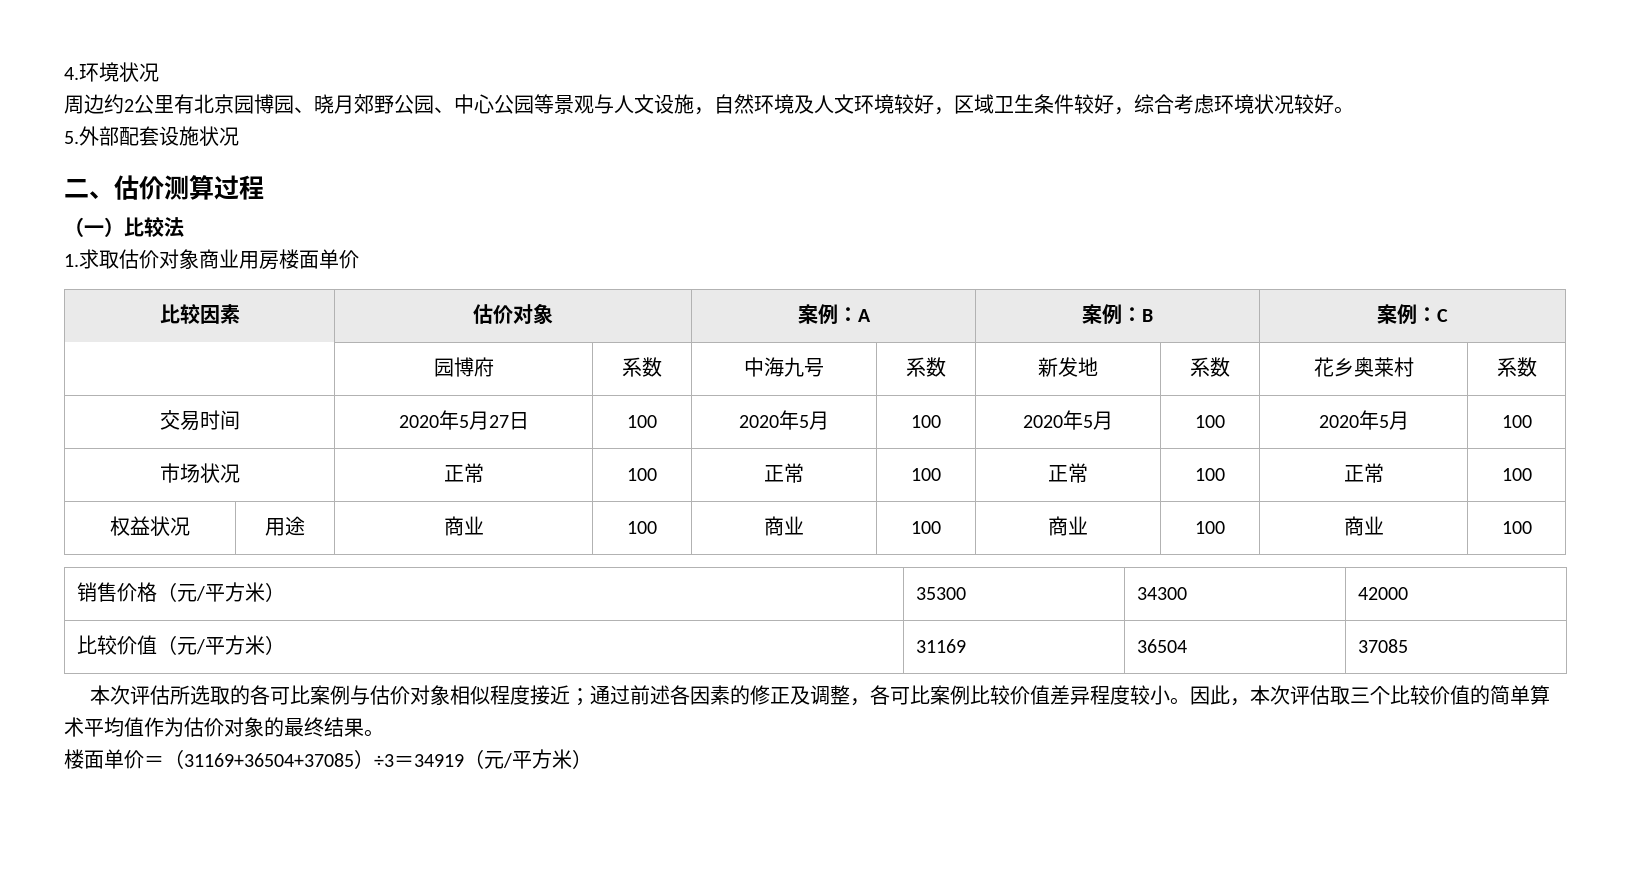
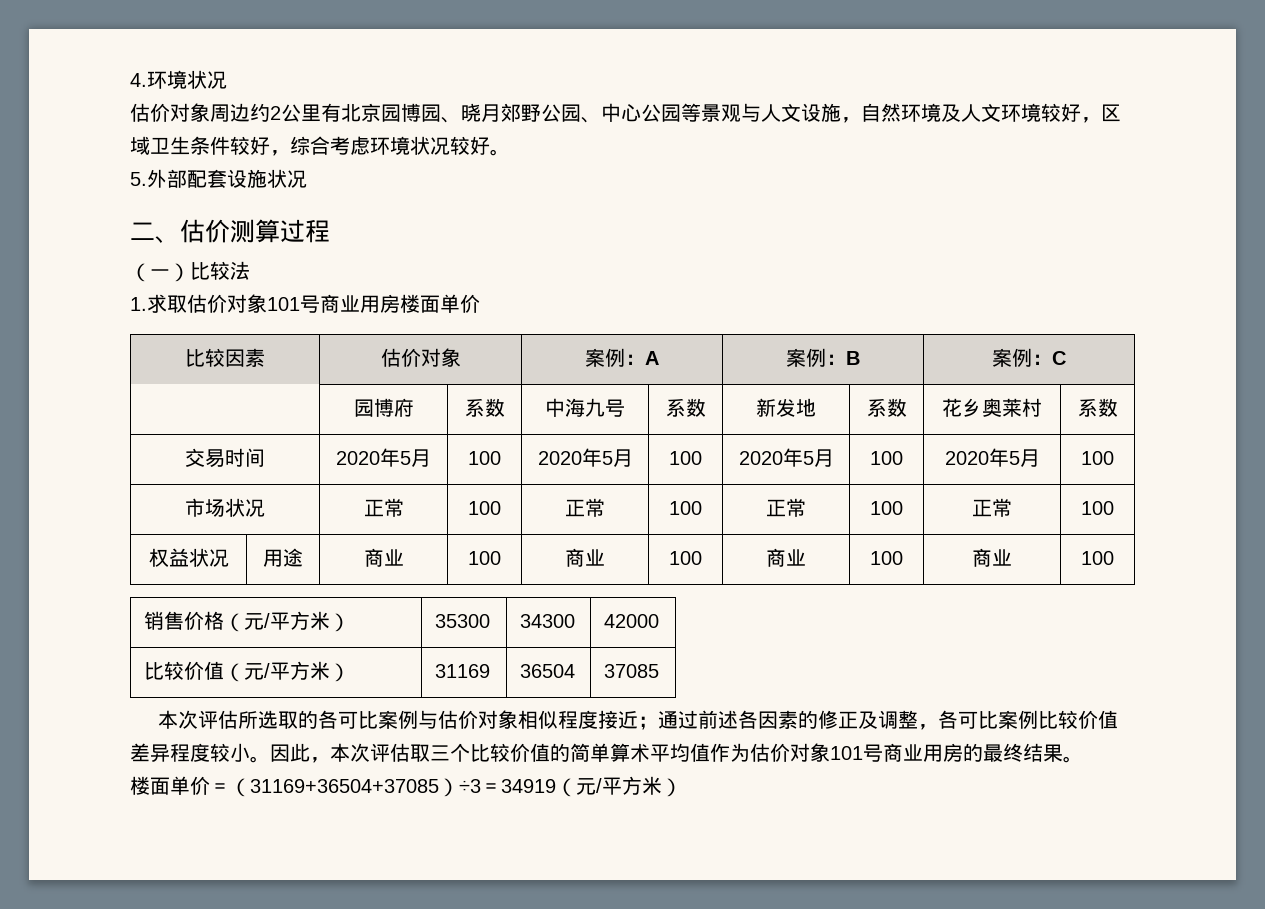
- 周边约2公里有北京园博园、晓月郊野公园、中心公园等景观与人文设施，自然环境及人文环境较好，区域卫生条件较好，综合考虑环境状况较好。
+ 估价对象周边约2公里有北京园博园、晓月郊野公园、中心公园等景观与人文设施，自然环境及人文环境较好，区域卫生条件较好，综合考虑环境状况较好。
- 1.求取估价对象商业用房楼面单价
+ 1.求取估价对象101号商业用房楼面单价
- 交易时间 | 2020年5月27日 | 100 | 2020年5月 | 100 | 2020年5月 | 100 | 2020年5月 | 100
+ 交易时间 | 2020年5月 | 100 | 2020年5月 | 100 | 2020年5月 | 100 | 2020年5月 | 100
- 因此，本次评估取三个比较价值的简单算术平均值作为估价对象的最终结果。
+ 因此，本次评估取三个比较价值的简单算术平均值作为估价对象101号商业用房的最终结果。

